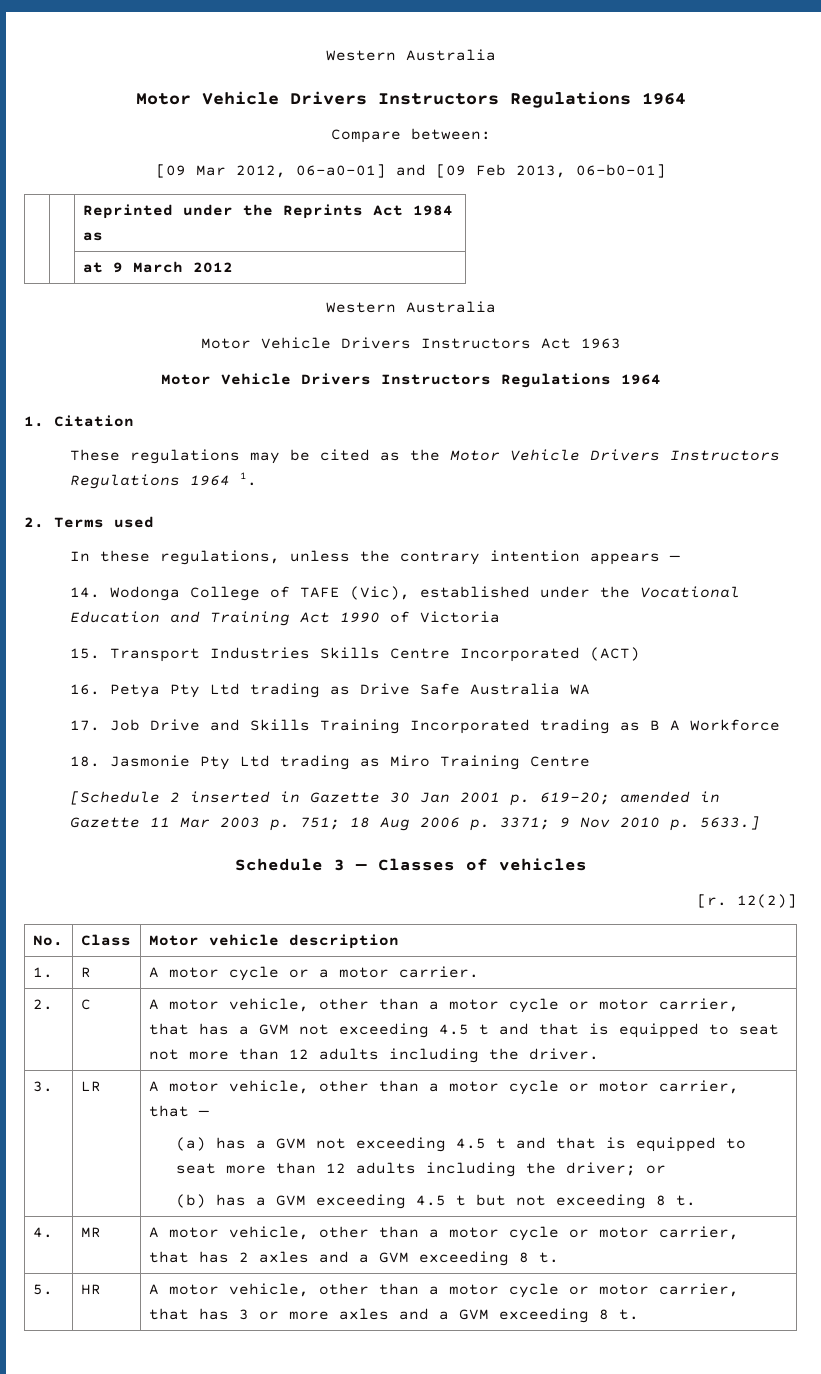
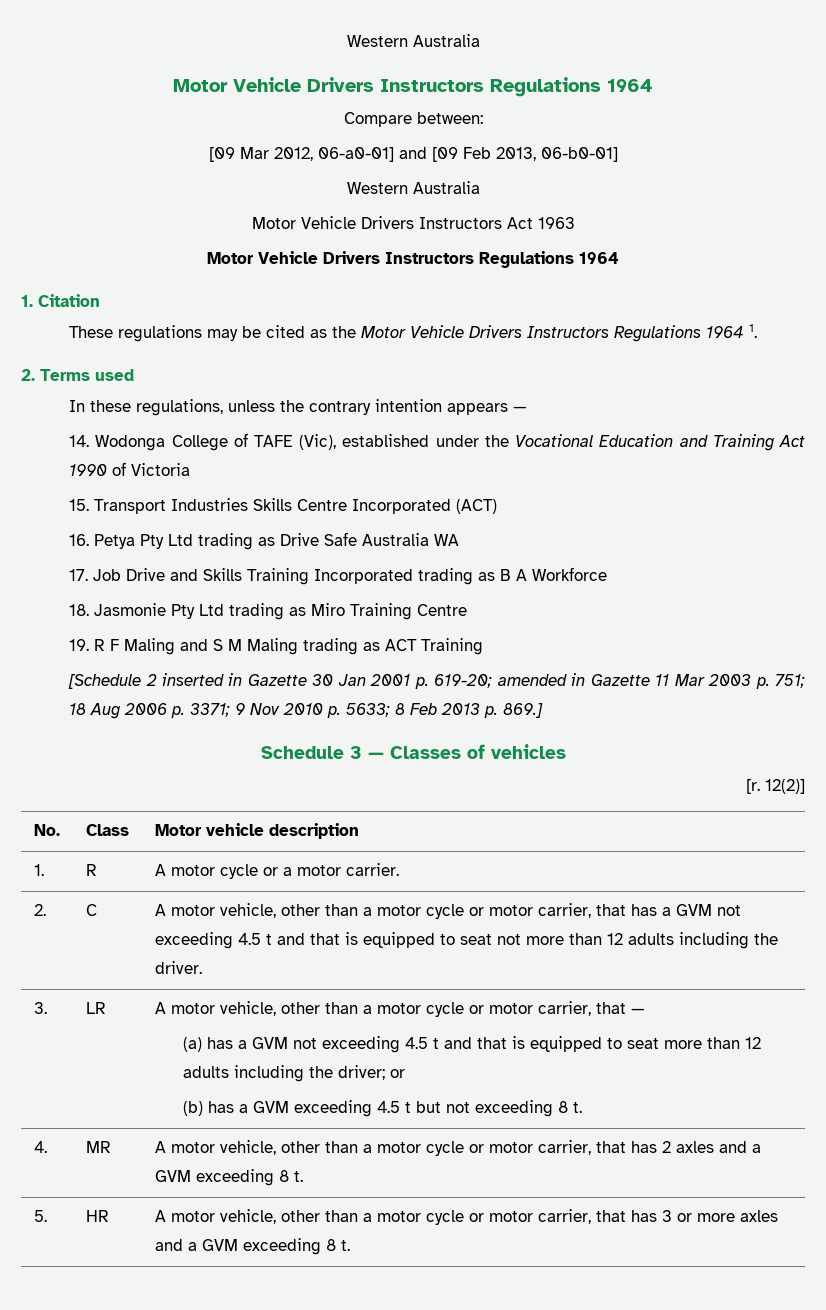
- | | Reprinted under the Reprints Act 1984 as
- | | at 9 March 2012
+ 19. R F Maling and S M Maling trading as ACT Training
- [Schedule 2 inserted in Gazette 30 Jan 2001 p. 619-20; amended in Gazette 11 Mar 2003 p. 751; 18 Aug 2006 p. 3371; 9 Nov 2010 p. 5633.]
+ [Schedule 2 inserted in Gazette 30 Jan 2001 p. 619-20; amended in Gazette 11 Mar 2003 p. 751; 18 Aug 2006 p. 3371; 9 Nov 2010 p. 5633; 8 Feb 2013 p. 869.]

